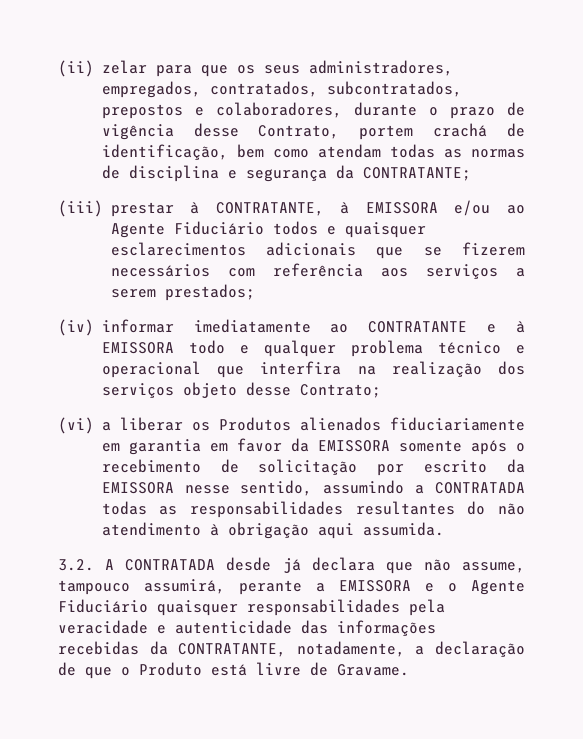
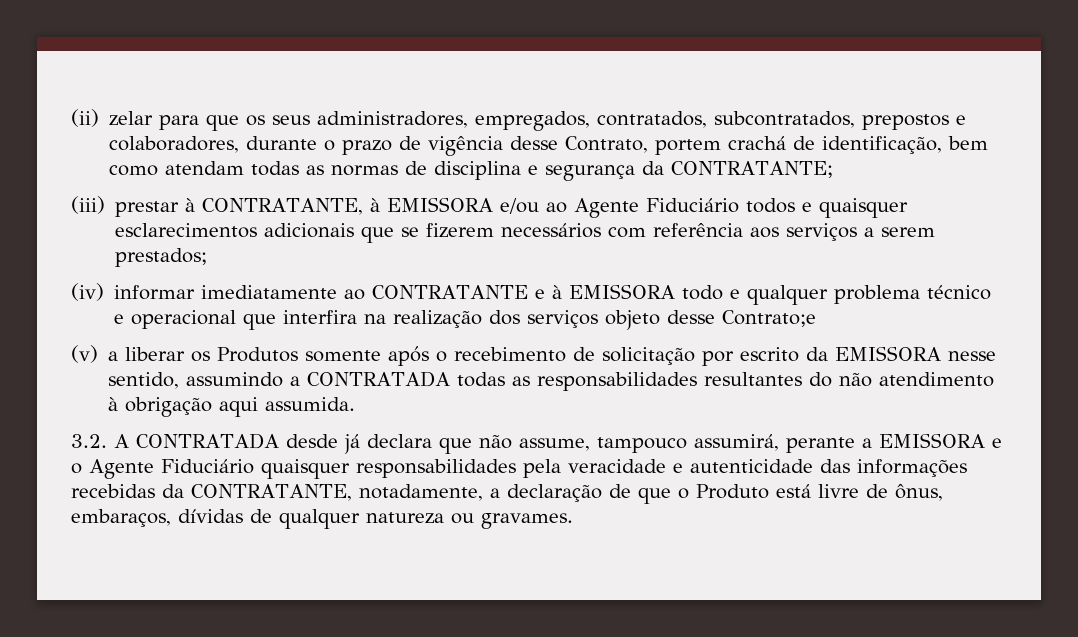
- (iv) informar imediatamente ao CONTRATANTE e à EMISSORA todo e qualquer problema técnico e operacional que interfira na realização dos serviços objeto desse Contrato;
- (vi) a liberar os Produtos alienados fiduciariamente em garantia em favor da EMISSORA somente após o recebimento de solicitação por escrito da EMISSORA nesse sentido, assumindo a CONTRATADA todas as responsabilidades resultantes do não atendimento à obrigação aqui assumida.
+ (iv) informar imediatamente ao CONTRATANTE e à EMISSORA todo e qualquer problema técnico e operacional que interfira na realização dos serviços objeto desse Contrato;e
+ (v) a liberar os Produtos somente após o recebimento de solicitação por escrito da EMISSORA nesse sentido, assumindo a CONTRATADA todas as responsabilidades resultantes do não atendimento à obrigação aqui assumida.
- 3.2. A CONTRATADA desde já declara que não assume, tampouco assumirá, perante a EMISSORA e o Agente Fiduciário quaisquer responsabilidades pela veracidade e autenticidade das informações recebidas da CONTRATANTE, notadamente, a declaração de que o Produto está livre de Gravame.
+ 3.2. A CONTRATADA desde já declara que não assume, tampouco assumirá, perante a EMISSORA e o Agente Fiduciário quaisquer responsabilidades pela veracidade e autenticidade das informações recebidas da CONTRATANTE, notadamente, a declaração de que o Produto está livre de ônus, embaraços, dívidas de qualquer natureza ou gravames.

